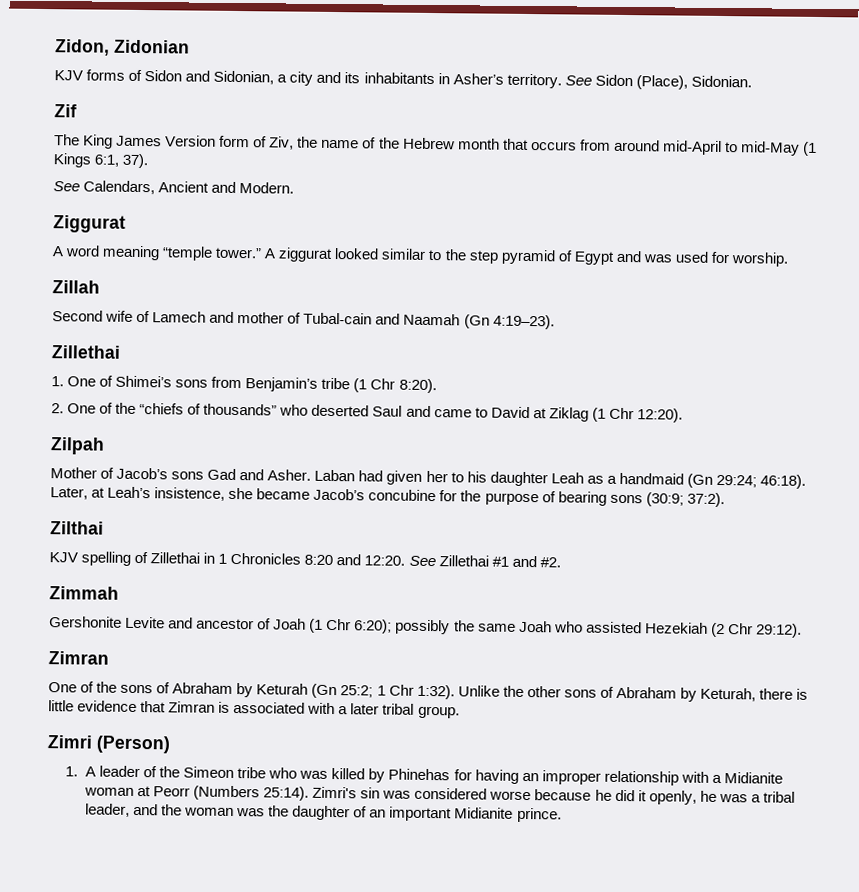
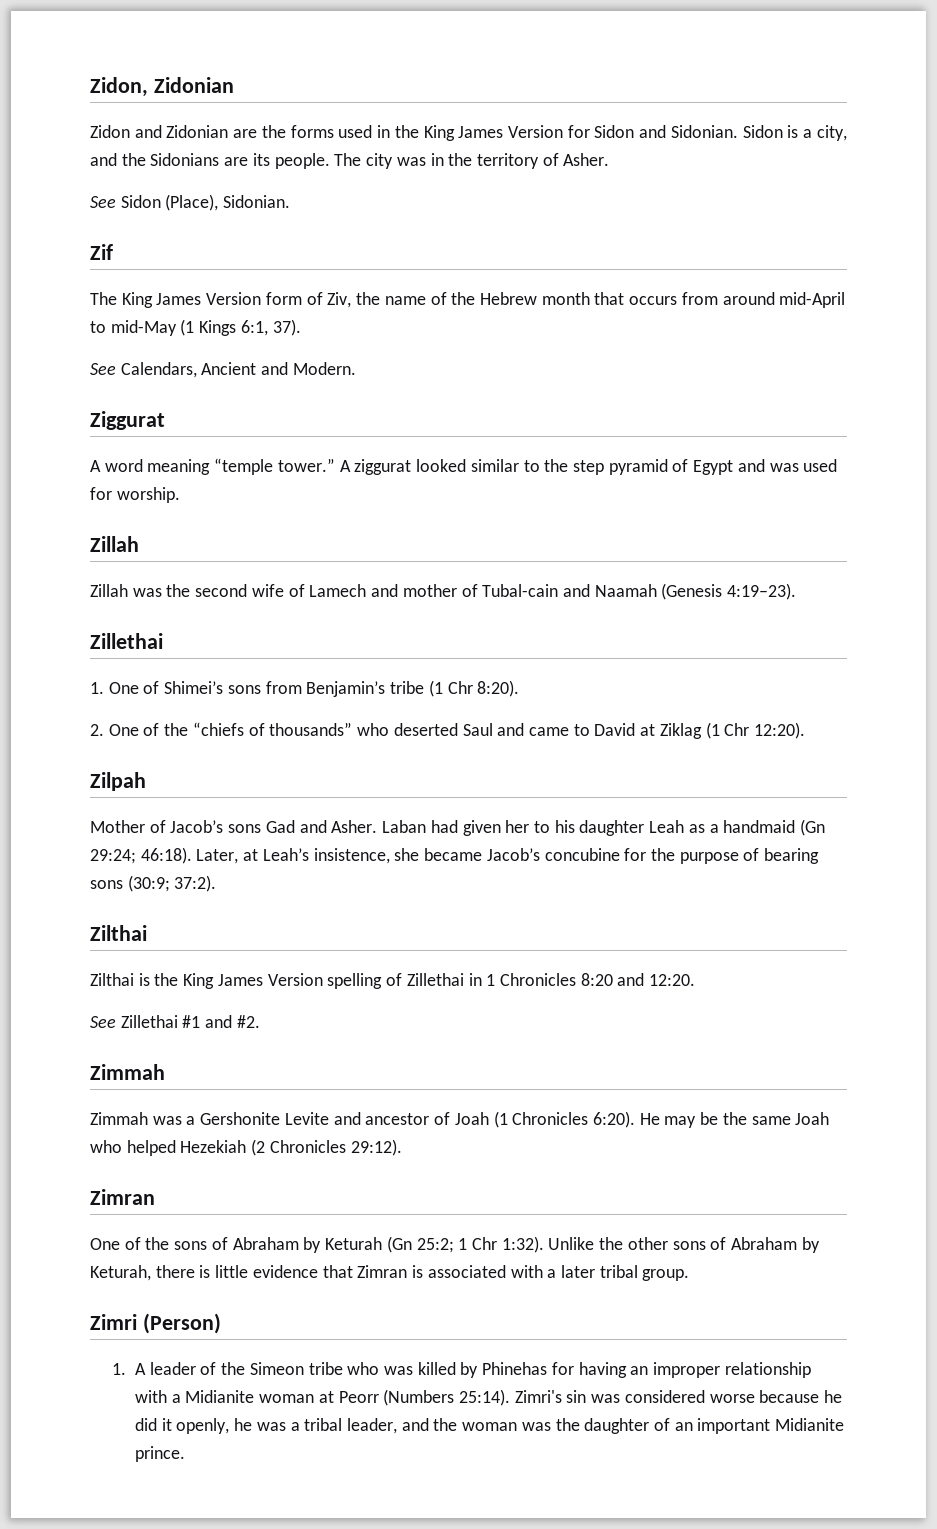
- KJV forms of Sidon and Sidonian, a city and its inhabitants in Asher’s territory. See Sidon (Place), Sidonian.
+ Zidon and Zidonian are the forms used in the King James Version for Sidon and Sidonian. Sidon is a city, and the Sidonians are its people. The city was in the territory of Asher.
+ See Sidon (Place), Sidonian.
- Second wife of Lamech and mother of Tubal-cain and Naamah (Gn 4:19–23).
+ Zillah was the second wife of Lamech and mother of Tubal-cain and Naamah (Genesis 4:19–23).
- KJV spelling of Zillethai in 1 Chronicles 8:20 and 12:20. See Zillethai #1 and #2.
+ Zilthai is the King James Version spelling of Zillethai in 1 Chronicles 8:20 and 12:20.
+ See Zillethai #1 and #2.
- Gershonite Levite and ancestor of Joah (1 Chr 6:20); possibly the same Joah who assisted Hezekiah (2 Chr 29:12).
+ Zimmah was a Gershonite Levite and ancestor of Joah (1 Chronicles 6:20). He may be the same Joah who helped Hezekiah (2 Chronicles 29:12).

